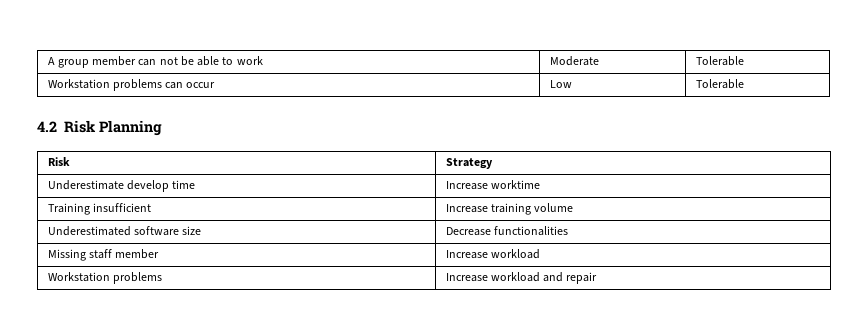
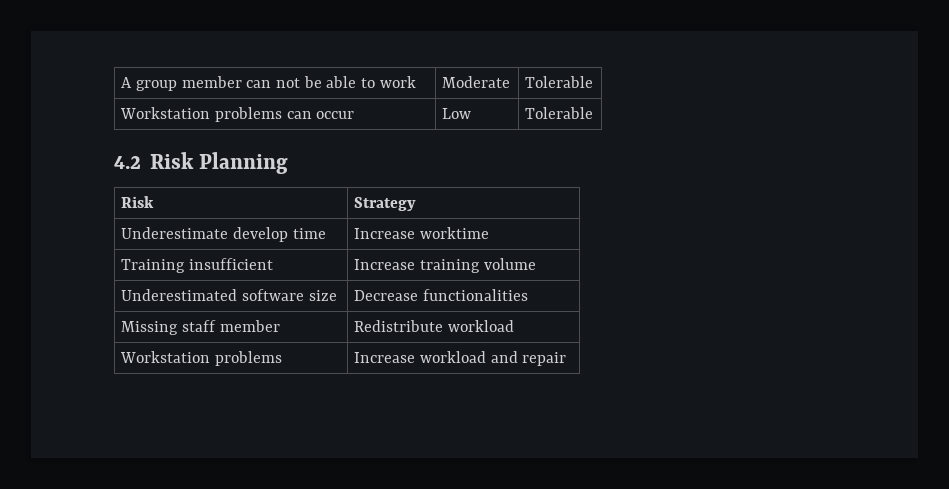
- Missing staff member | Increase workload
+ Missing staff member | Redistribute workload

